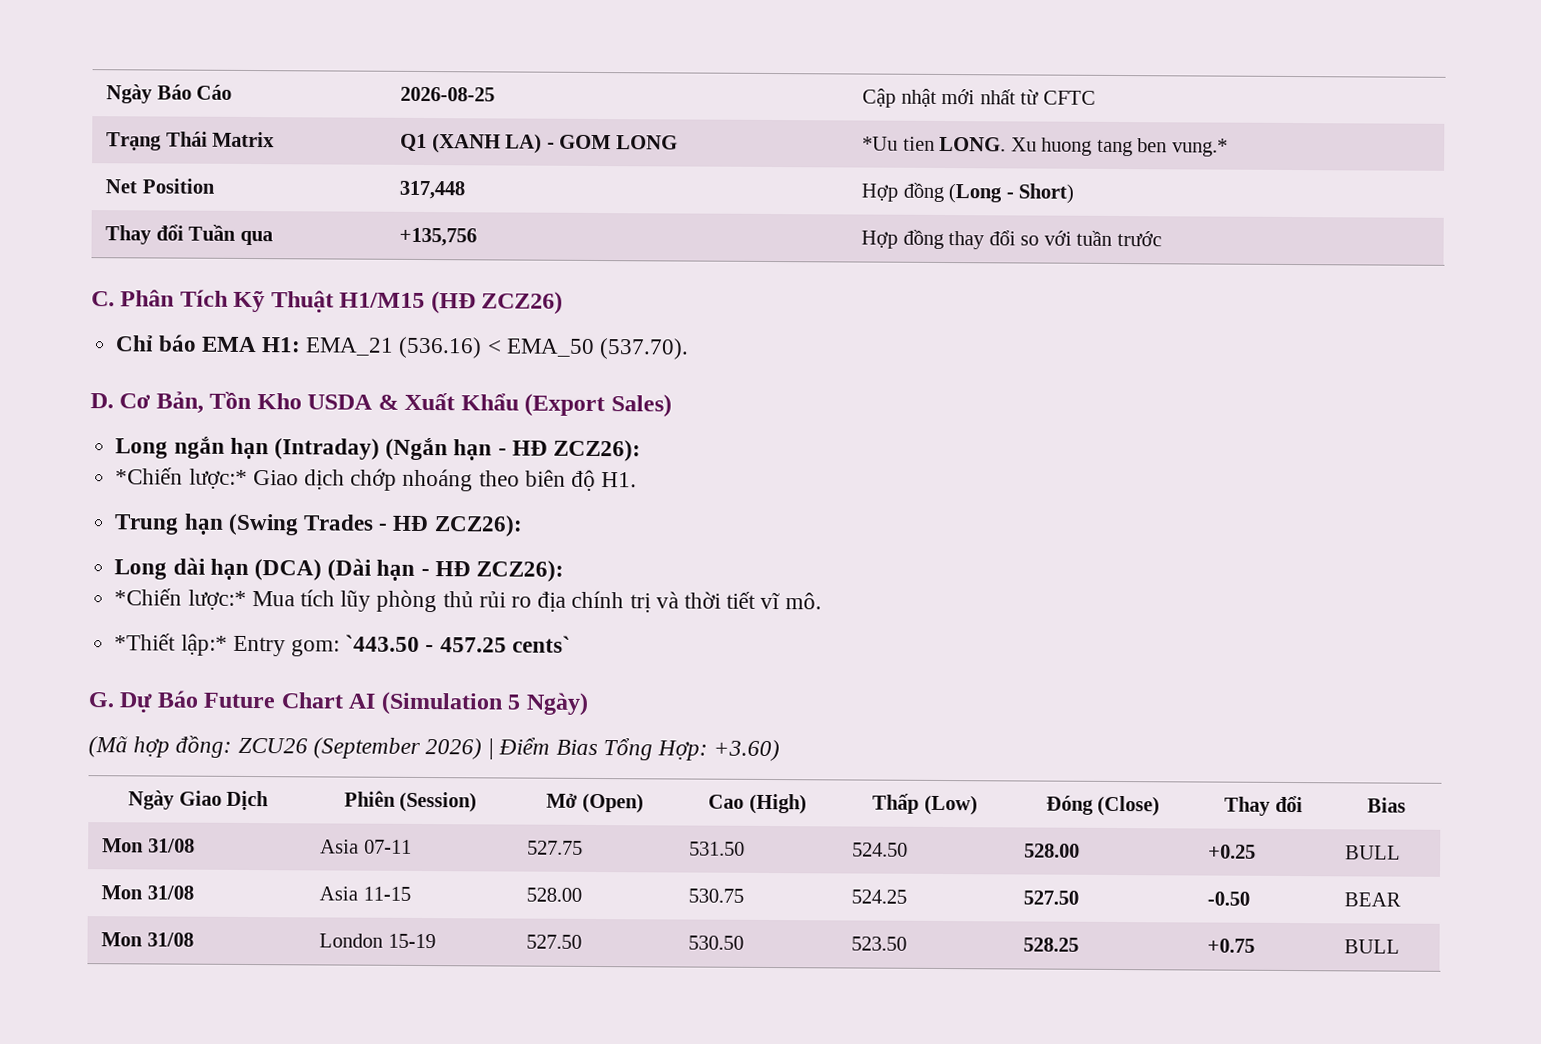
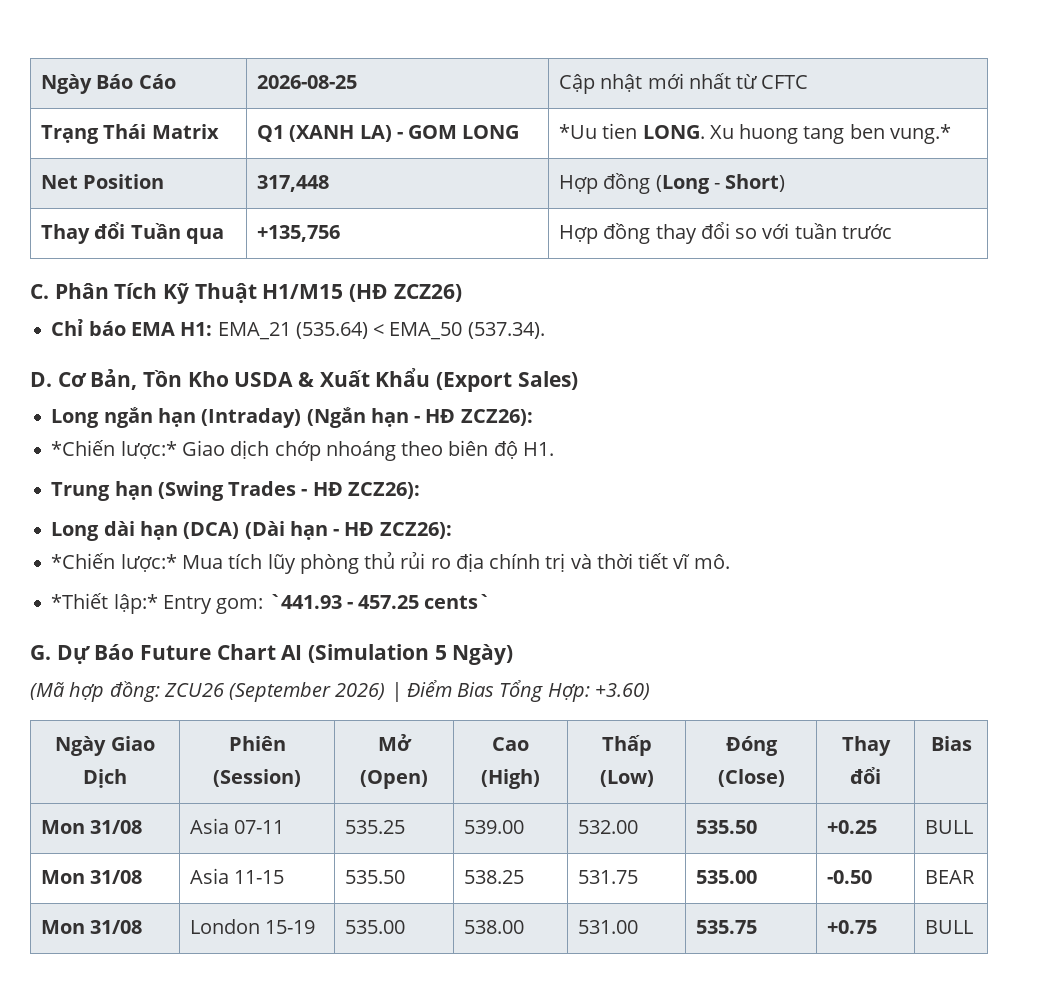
- Chỉ báo EMA H1: EMA_21 (536.16) < EMA_50 (537.70).
+ Chỉ báo EMA H1: EMA_21 (535.64) < EMA_50 (537.34).
- *Thiết lập:* Entry gom: `443.50 - 457.25 cents`
+ *Thiết lập:* Entry gom: `441.93 - 457.25 cents`
- Mon 31/08 | Asia 07-11 | 527.75 | 531.50 | 524.50 | 528.00 | +0.25 | BULL
+ Mon 31/08 | Asia 07-11 | 535.25 | 539.00 | 532.00 | 535.50 | +0.25 | BULL
- Mon 31/08 | Asia 11-15 | 528.00 | 530.75 | 524.25 | 527.50 | -0.50 | BEAR
+ Mon 31/08 | Asia 11-15 | 535.50 | 538.25 | 531.75 | 535.00 | -0.50 | BEAR
- Mon 31/08 | London 15-19 | 527.50 | 530.50 | 523.50 | 528.25 | +0.75 | BULL
+ Mon 31/08 | London 15-19 | 535.00 | 538.00 | 531.00 | 535.75 | +0.75 | BULL

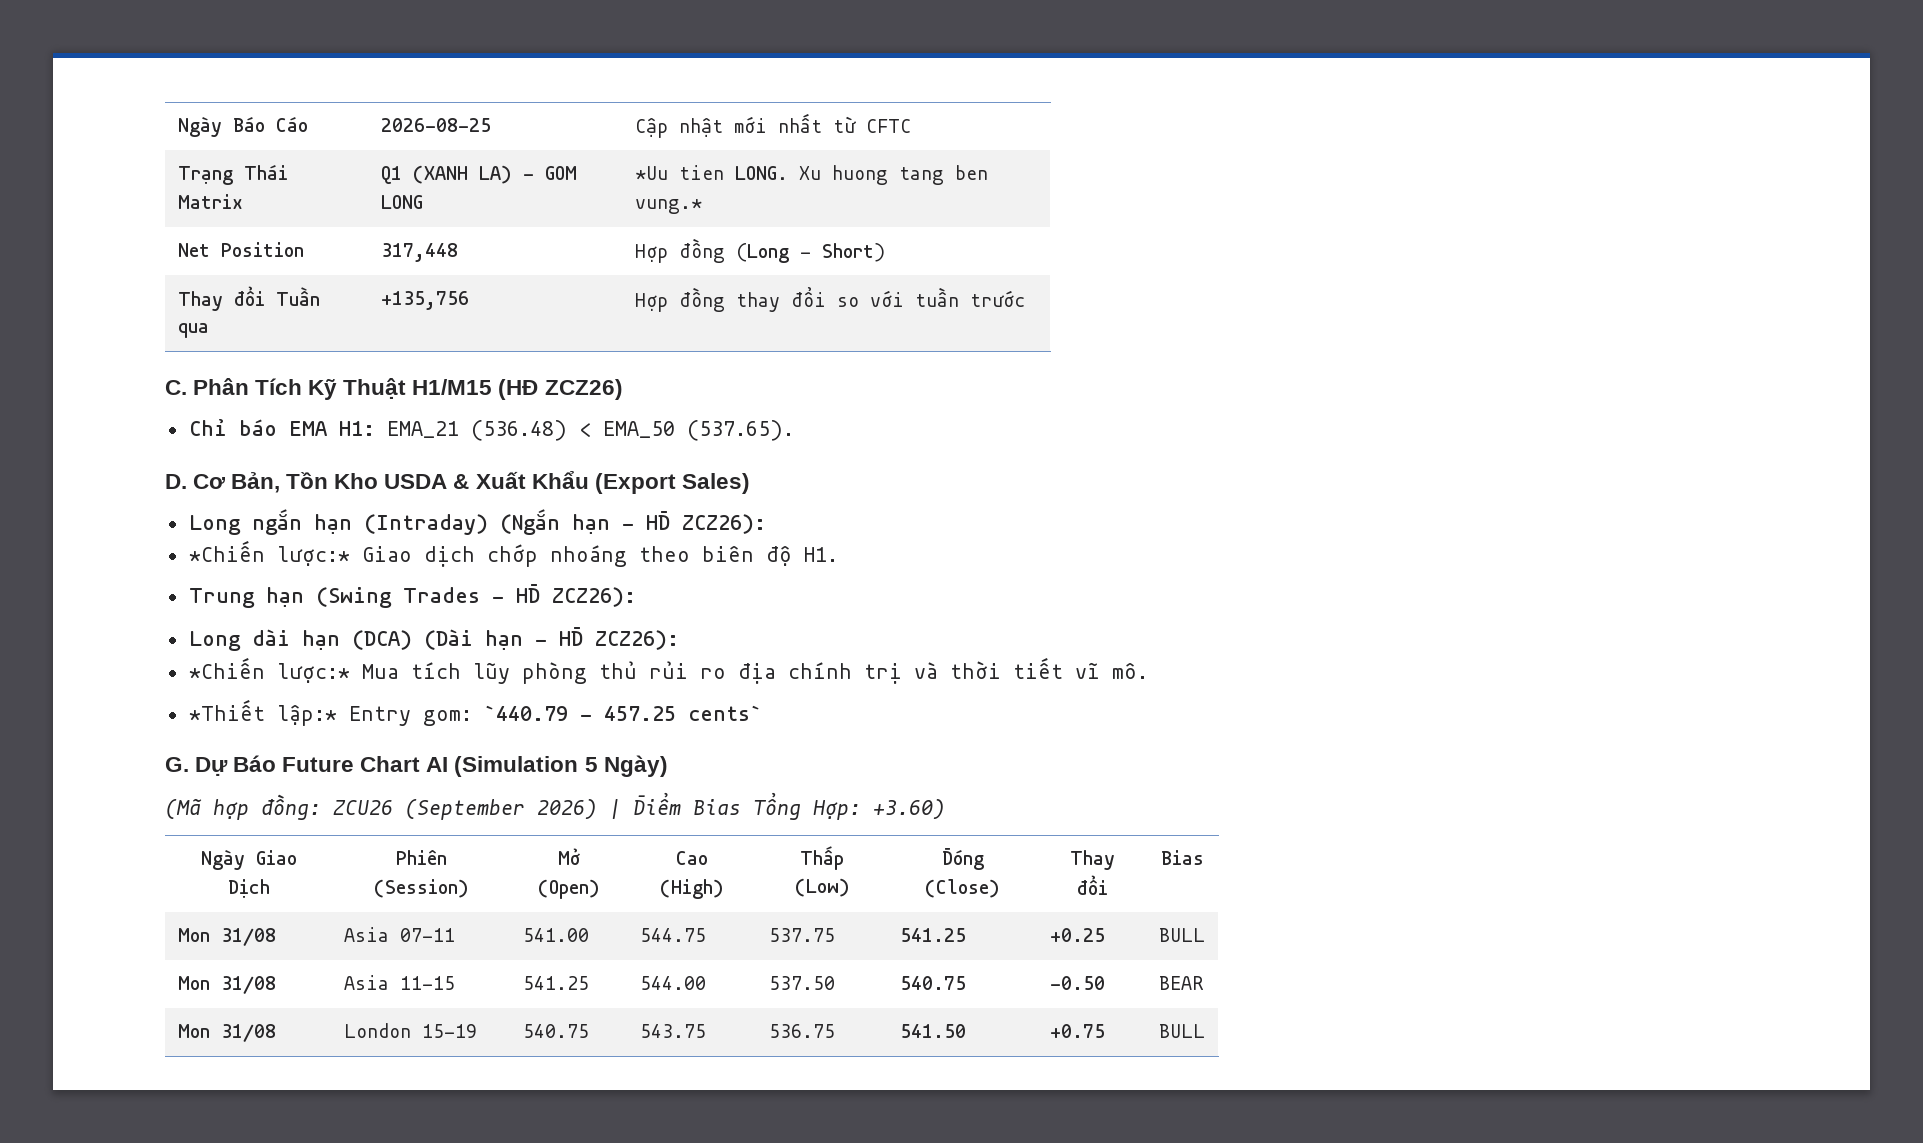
- Chỉ báo EMA H1: EMA_21 (535.64) < EMA_50 (537.34).
+ Chỉ báo EMA H1: EMA_21 (536.48) < EMA_50 (537.65).
- *Thiết lập:* Entry gom: `441.93 - 457.25 cents`
+ *Thiết lập:* Entry gom: `440.79 - 457.25 cents`
- Mon 31/08 | Asia 07-11 | 535.25 | 539.00 | 532.00 | 535.50 | +0.25 | BULL
+ Mon 31/08 | Asia 07-11 | 541.00 | 544.75 | 537.75 | 541.25 | +0.25 | BULL
- Mon 31/08 | Asia 11-15 | 535.50 | 538.25 | 531.75 | 535.00 | -0.50 | BEAR
+ Mon 31/08 | Asia 11-15 | 541.25 | 544.00 | 537.50 | 540.75 | -0.50 | BEAR
- Mon 31/08 | London 15-19 | 535.00 | 538.00 | 531.00 | 535.75 | +0.75 | BULL
+ Mon 31/08 | London 15-19 | 540.75 | 543.75 | 536.75 | 541.50 | +0.75 | BULL

